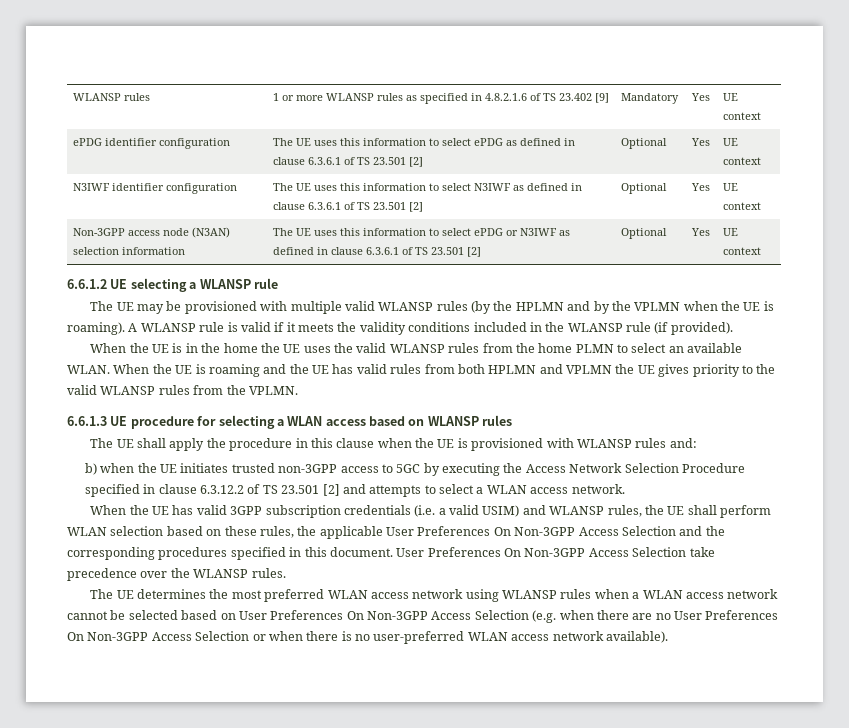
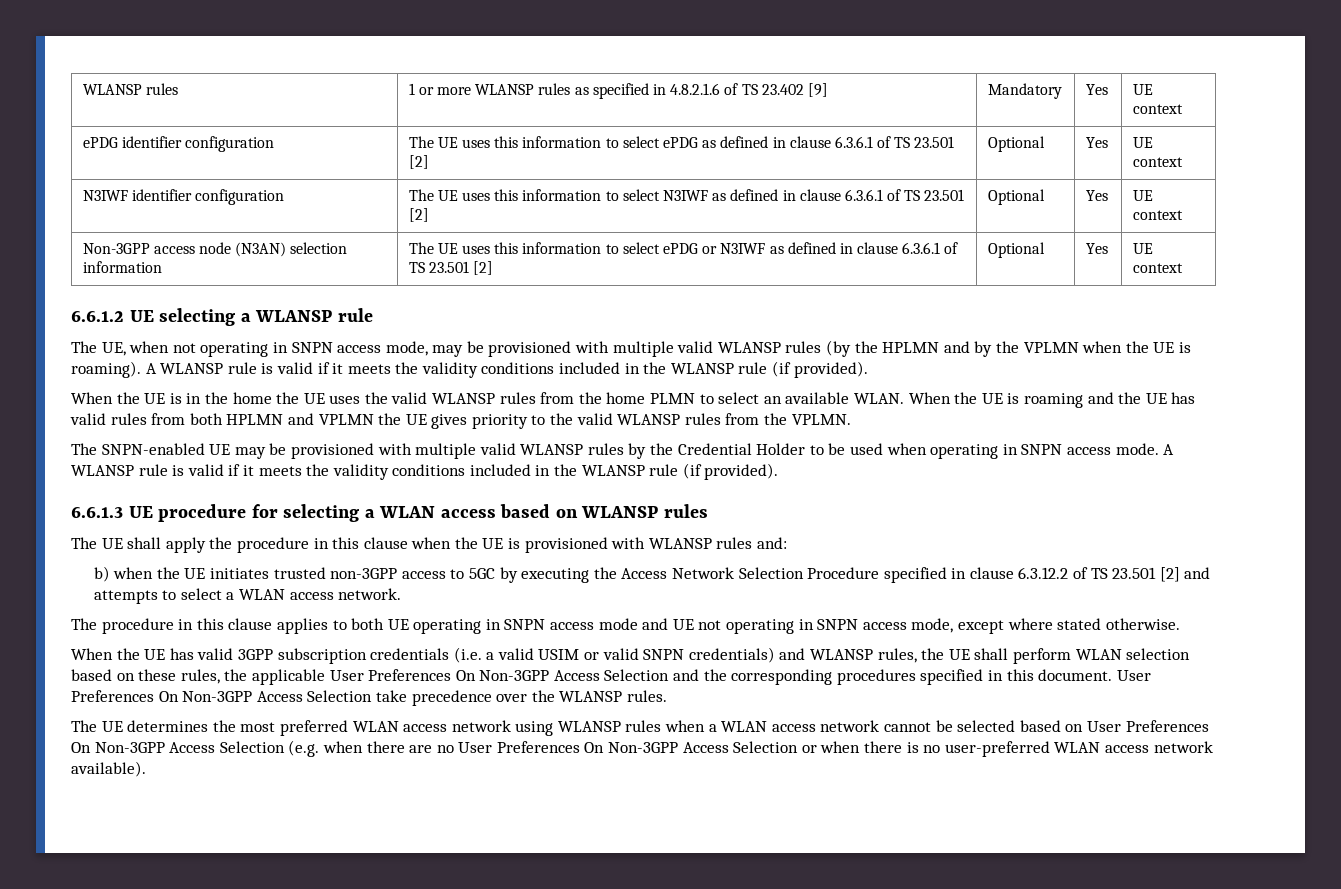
- The UE may be provisioned with multiple valid WLANSP rules (by the HPLMN and by the VPLMN when the UE is roaming).
+ The UE, when not operating in SNPN access mode, may be provisioned with multiple valid WLANSP rules (by the HPLMN and by the VPLMN when the UE is roaming).
+ The SNPN-enabled UE may be provisioned with multiple valid WLANSP rules by the Credential Holder to be used when operating in SNPN access mode. A WLANSP rule is valid if it meets the validity conditions included in the WLANSP rule (if provided).
+ The procedure in this clause applies to both UE operating in SNPN access mode and UE not operating in SNPN access mode, except where stated otherwise.
- When the UE has valid 3GPP subscription credentials (i.e. a valid USIM) and WLANSP rules, the UE shall perform WLAN selection based on these rules, the applicable User Preferences On Non-3GPP Access Selection and the corresponding procedures specified in this document.
+ When the UE has valid 3GPP subscription credentials (i.e. a valid USIM or valid SNPN credentials) and WLANSP rules, the UE shall perform WLAN selection based on these rules, the applicable User Preferences On Non-3GPP Access Selection and the corresponding procedures specified in this document.

